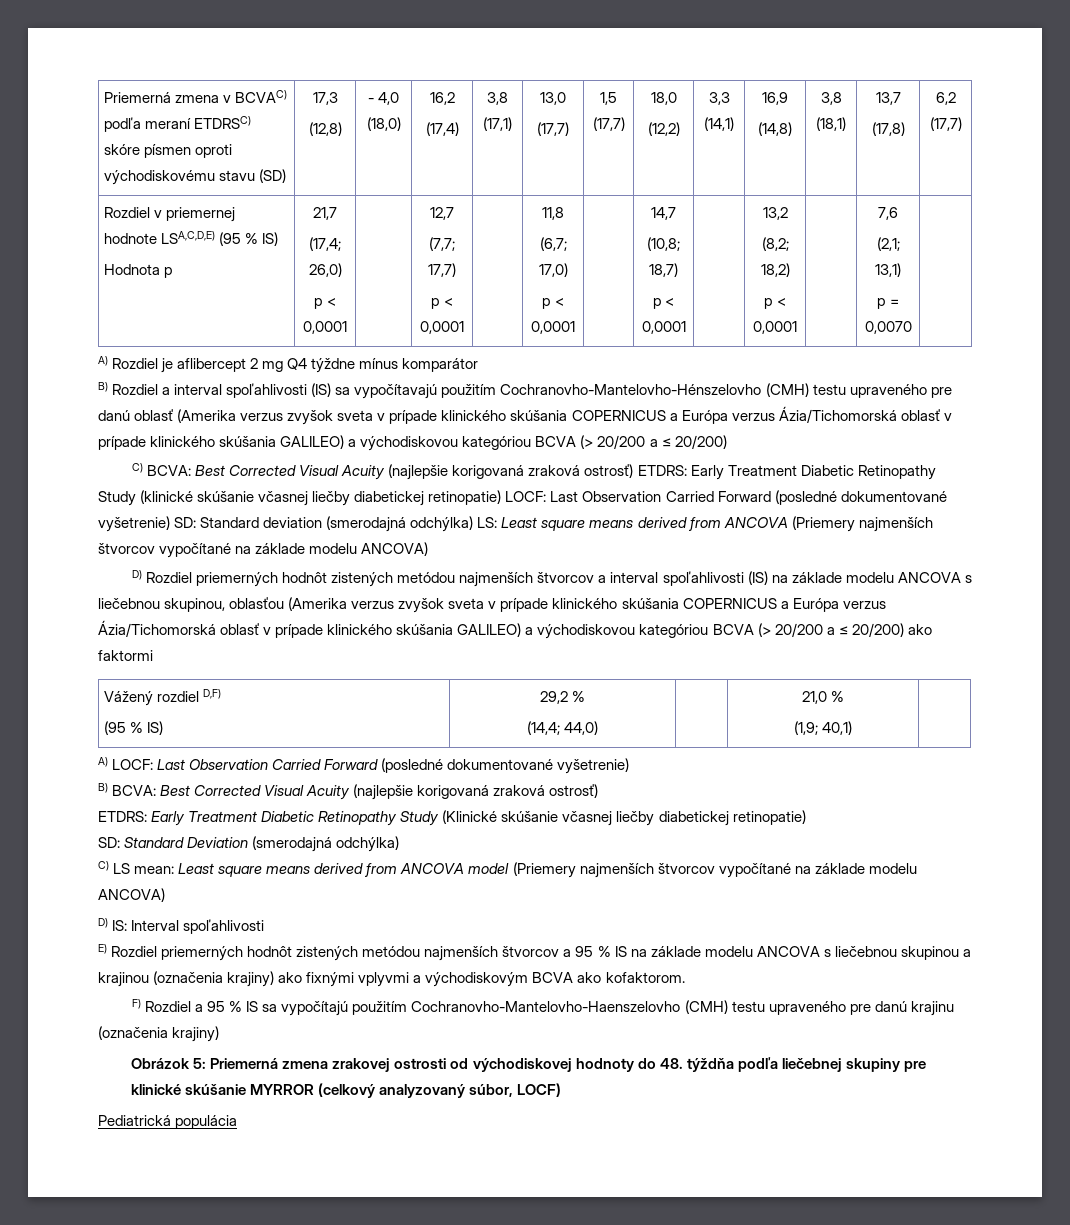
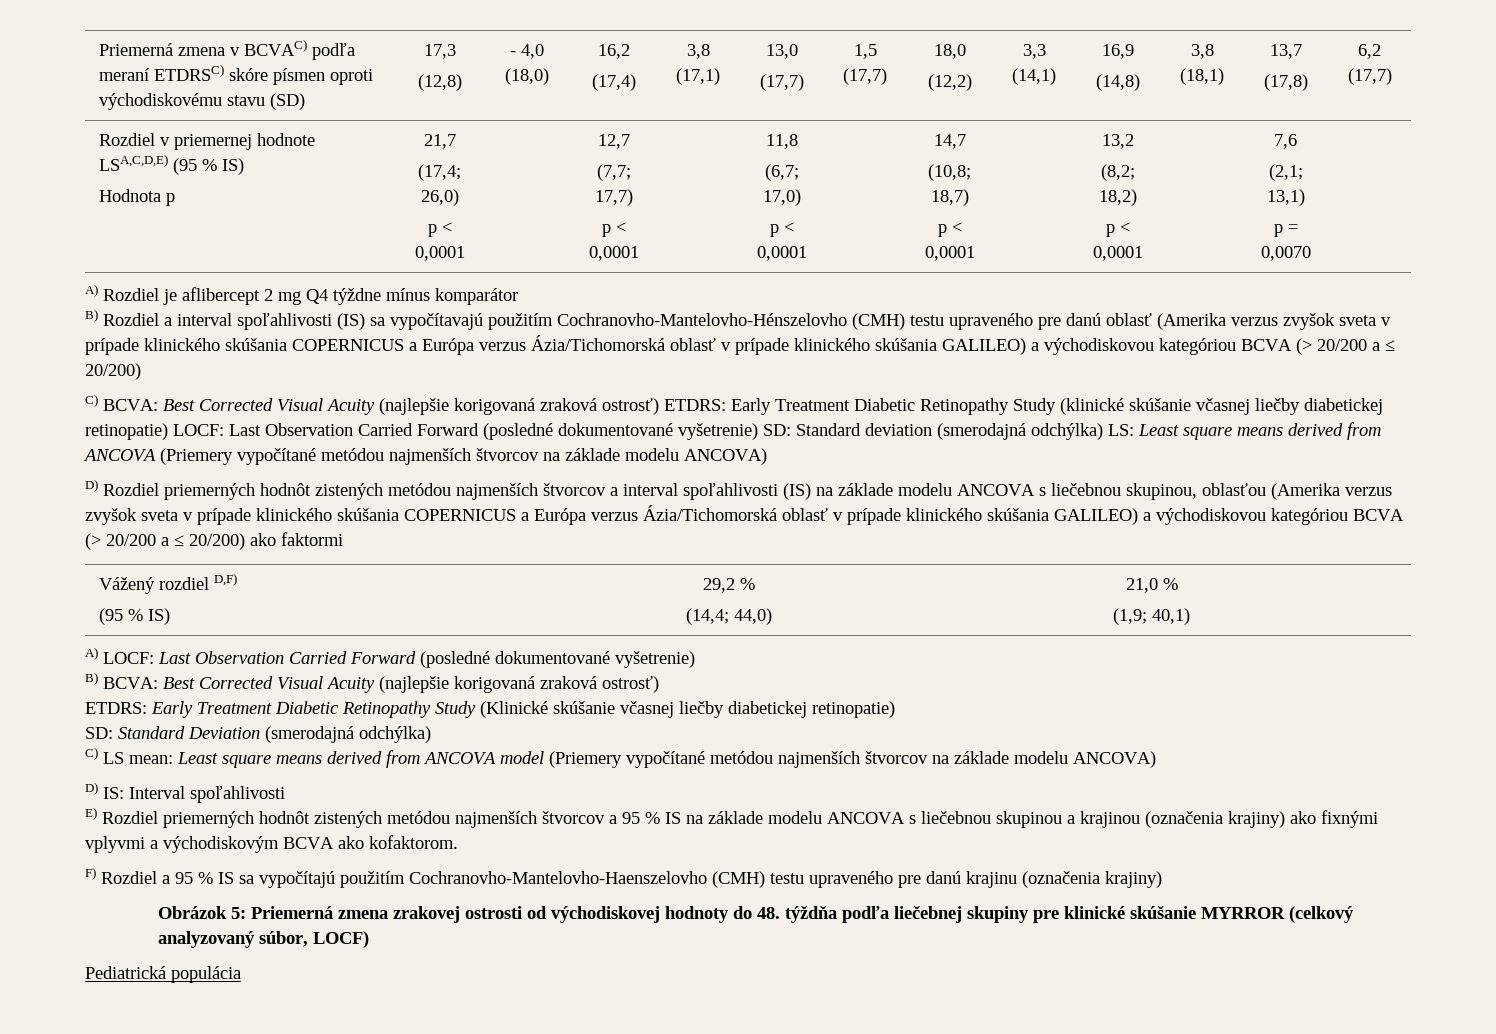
- C) BCVA: Best Corrected Visual Acuity (najlepšie korigovaná zraková ostrosť) ETDRS: Early Treatment Diabetic Retinopathy Study (klinické skúšanie včasnej liečby diabetickej retinopatie) LOCF: Last Observation Carried Forward (posledné dokumentované vyšetrenie) SD: Standard deviation (smerodajná odchýlka) LS: Least square means derived from ANCOVA (Priemery najmenších štvorcov vypočítané na základe modelu ANCOVA)
+ C) BCVA: Best Corrected Visual Acuity (najlepšie korigovaná zraková ostrosť) ETDRS: Early Treatment Diabetic Retinopathy Study (klinické skúšanie včasnej liečby diabetickej retinopatie) LOCF: Last Observation Carried Forward (posledné dokumentované vyšetrenie) SD: Standard deviation (smerodajná odchýlka) LS: Least square means derived from ANCOVA (Priemery vypočítané metódou najmenších štvorcov na základe modelu ANCOVA)
- C) LS mean: Least square means derived from ANCOVA model (Priemery najmenších štvorcov vypočítané na základe modelu ANCOVA)
+ C) LS mean: Least square means derived from ANCOVA model (Priemery vypočítané metódou najmenších štvorcov na základe modelu ANCOVA)

